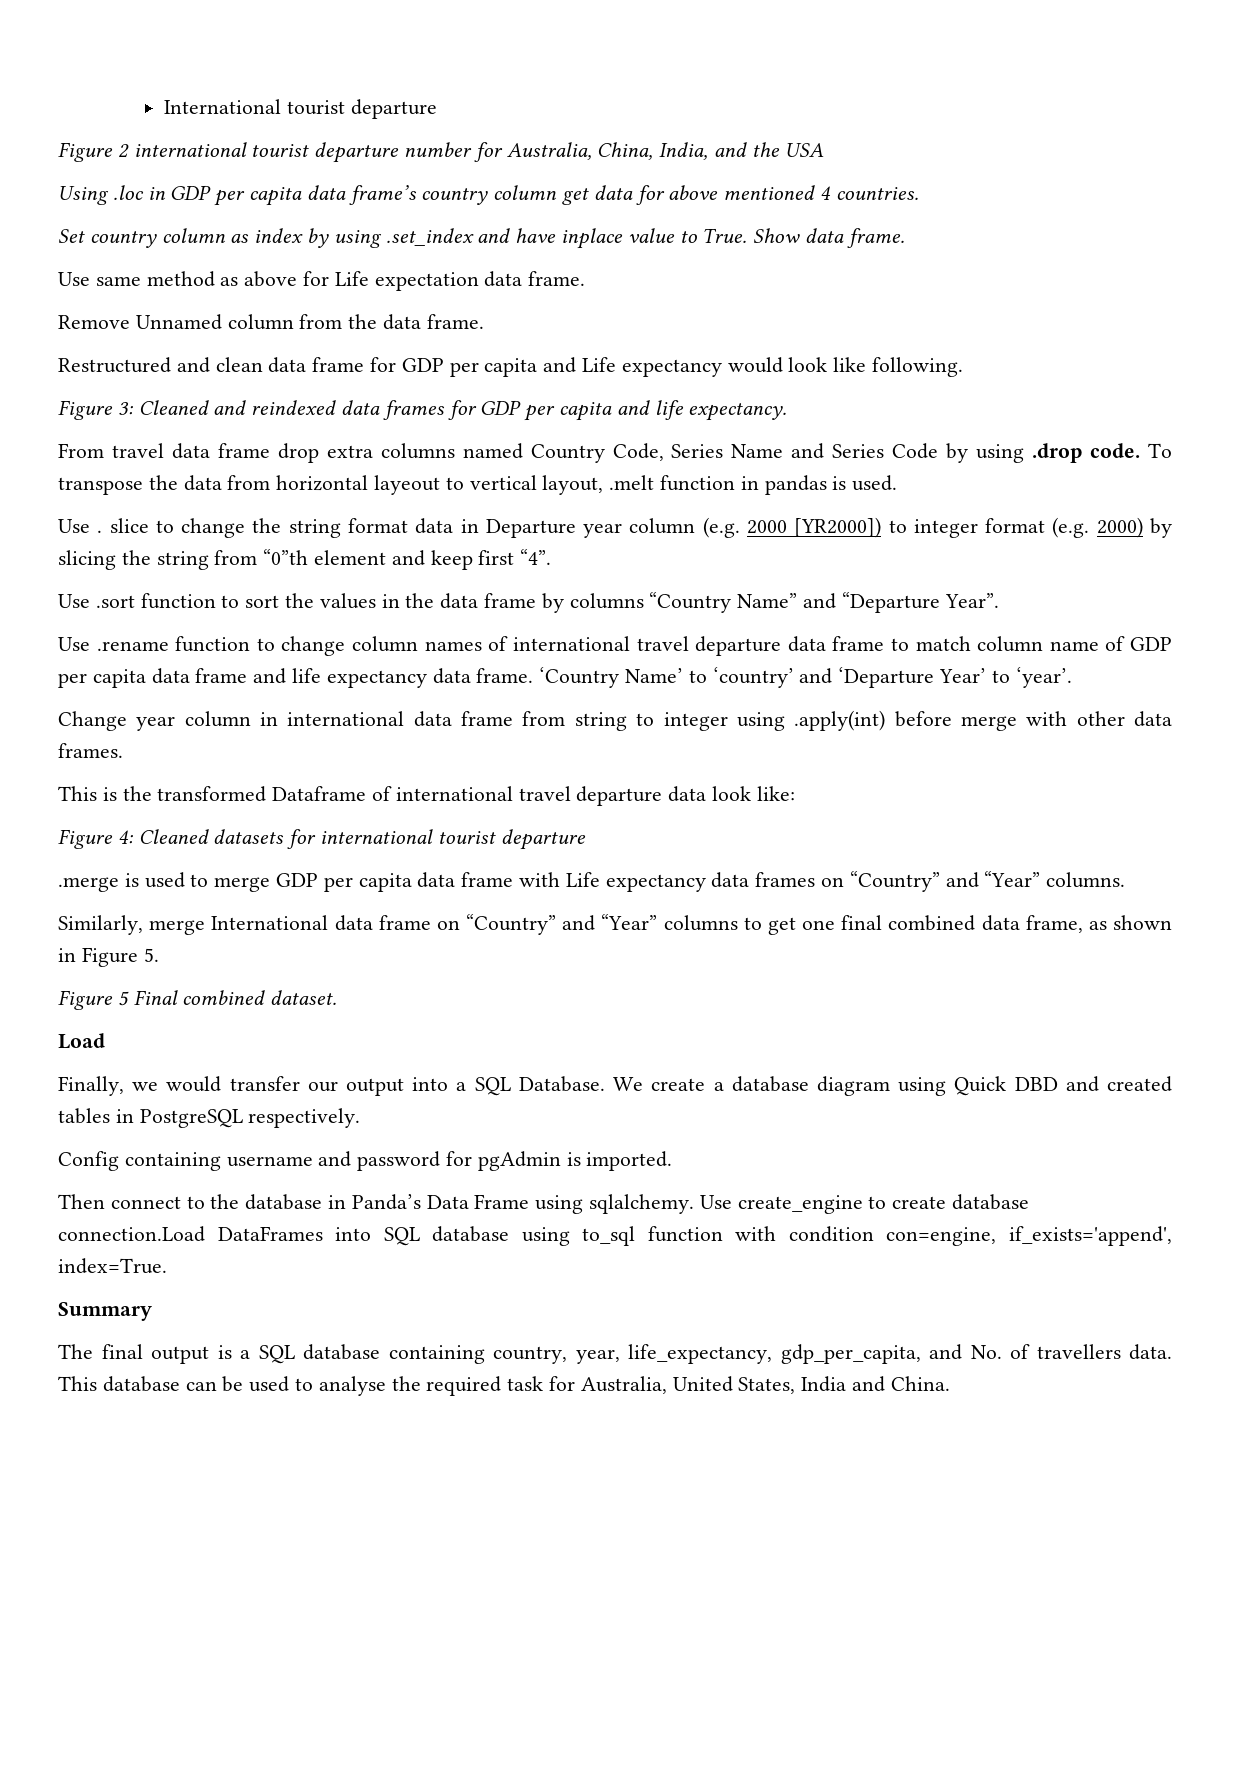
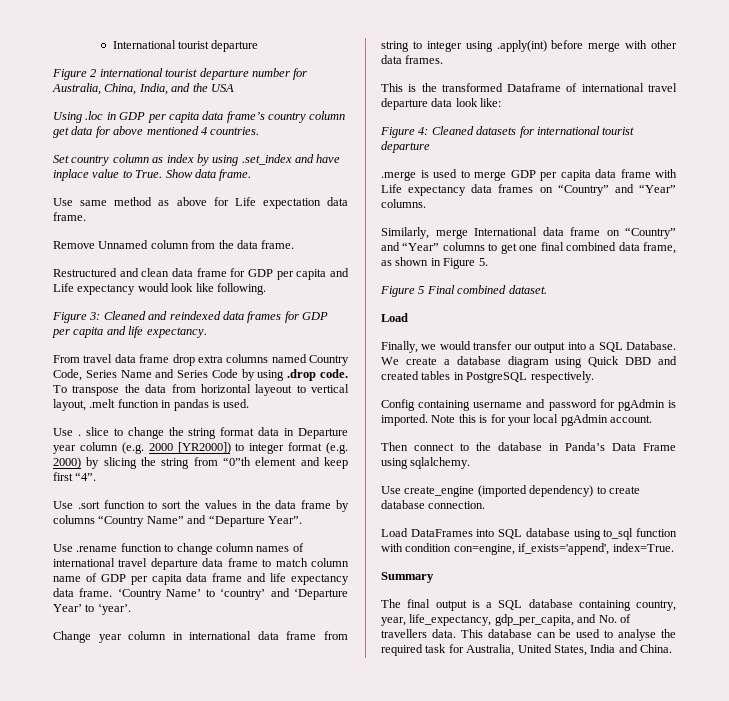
+ Note this is for your local pgAdmin account.
- Then connect to the database in Panda’s Data Frame using sqlalchemy. Use create_engine to create database connection.Load DataFrames into SQL database using to_sql function with condition con=engine, if_exists='append', index=True.
+ Then connect to the database in Panda’s Data Frame using sqlalchemy.
+ Use create_engine (imported dependency) to create database connection.
+ Load DataFrames into SQL database using to_sql function with condition con=engine, if_exists='append', index=True.

